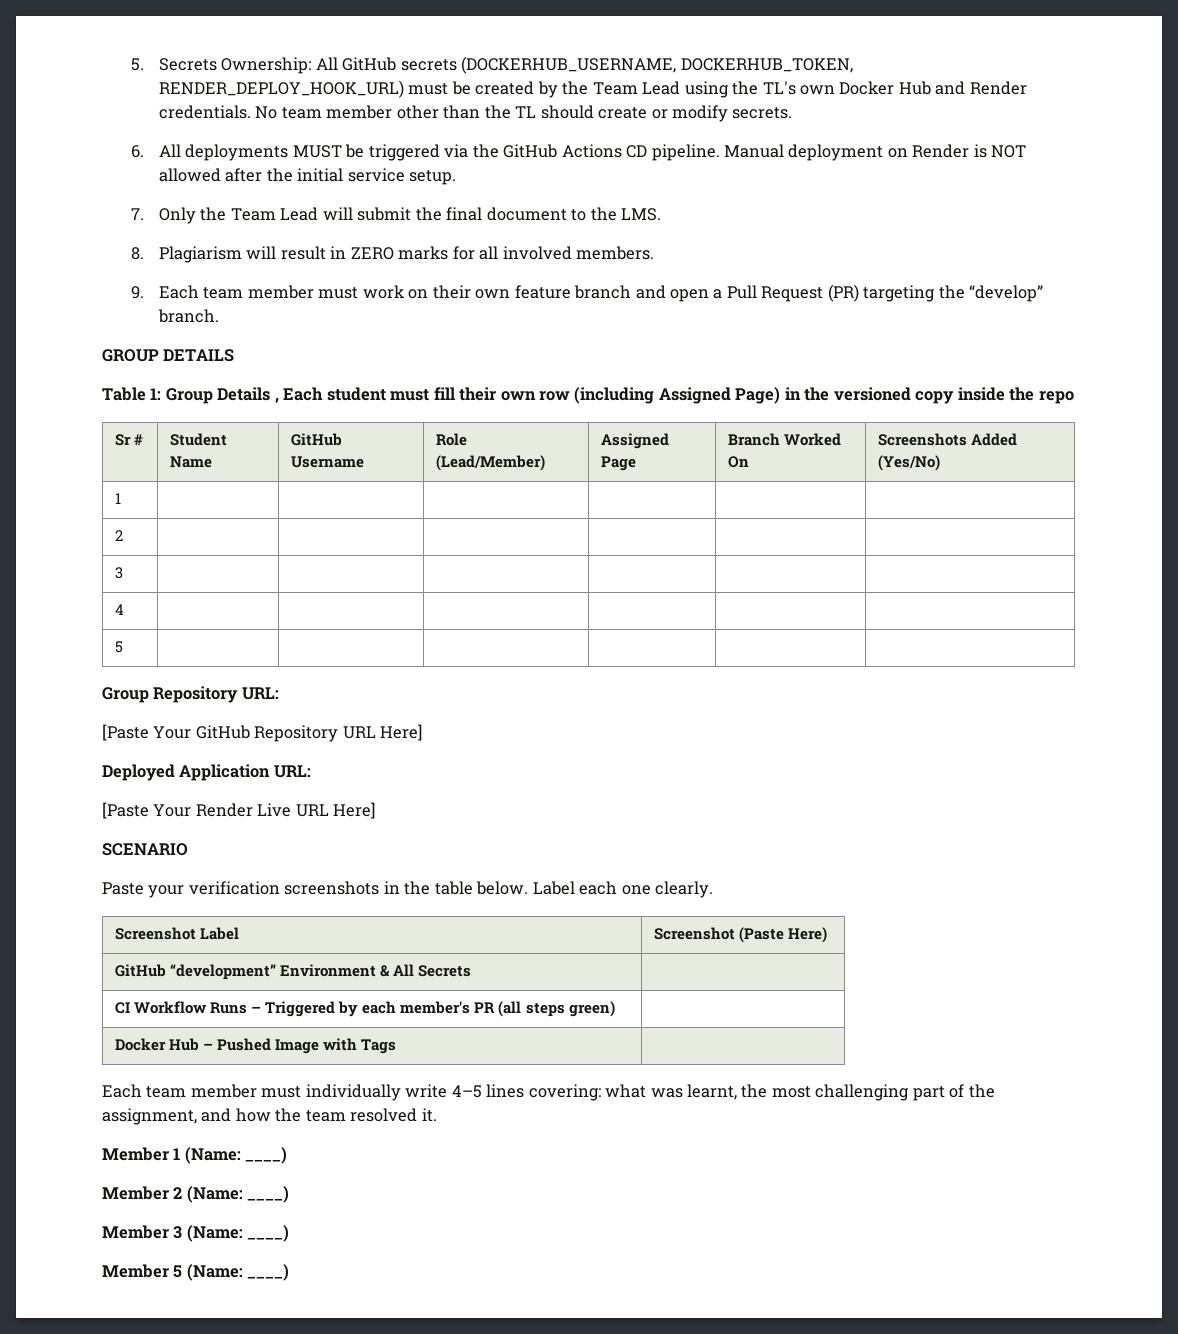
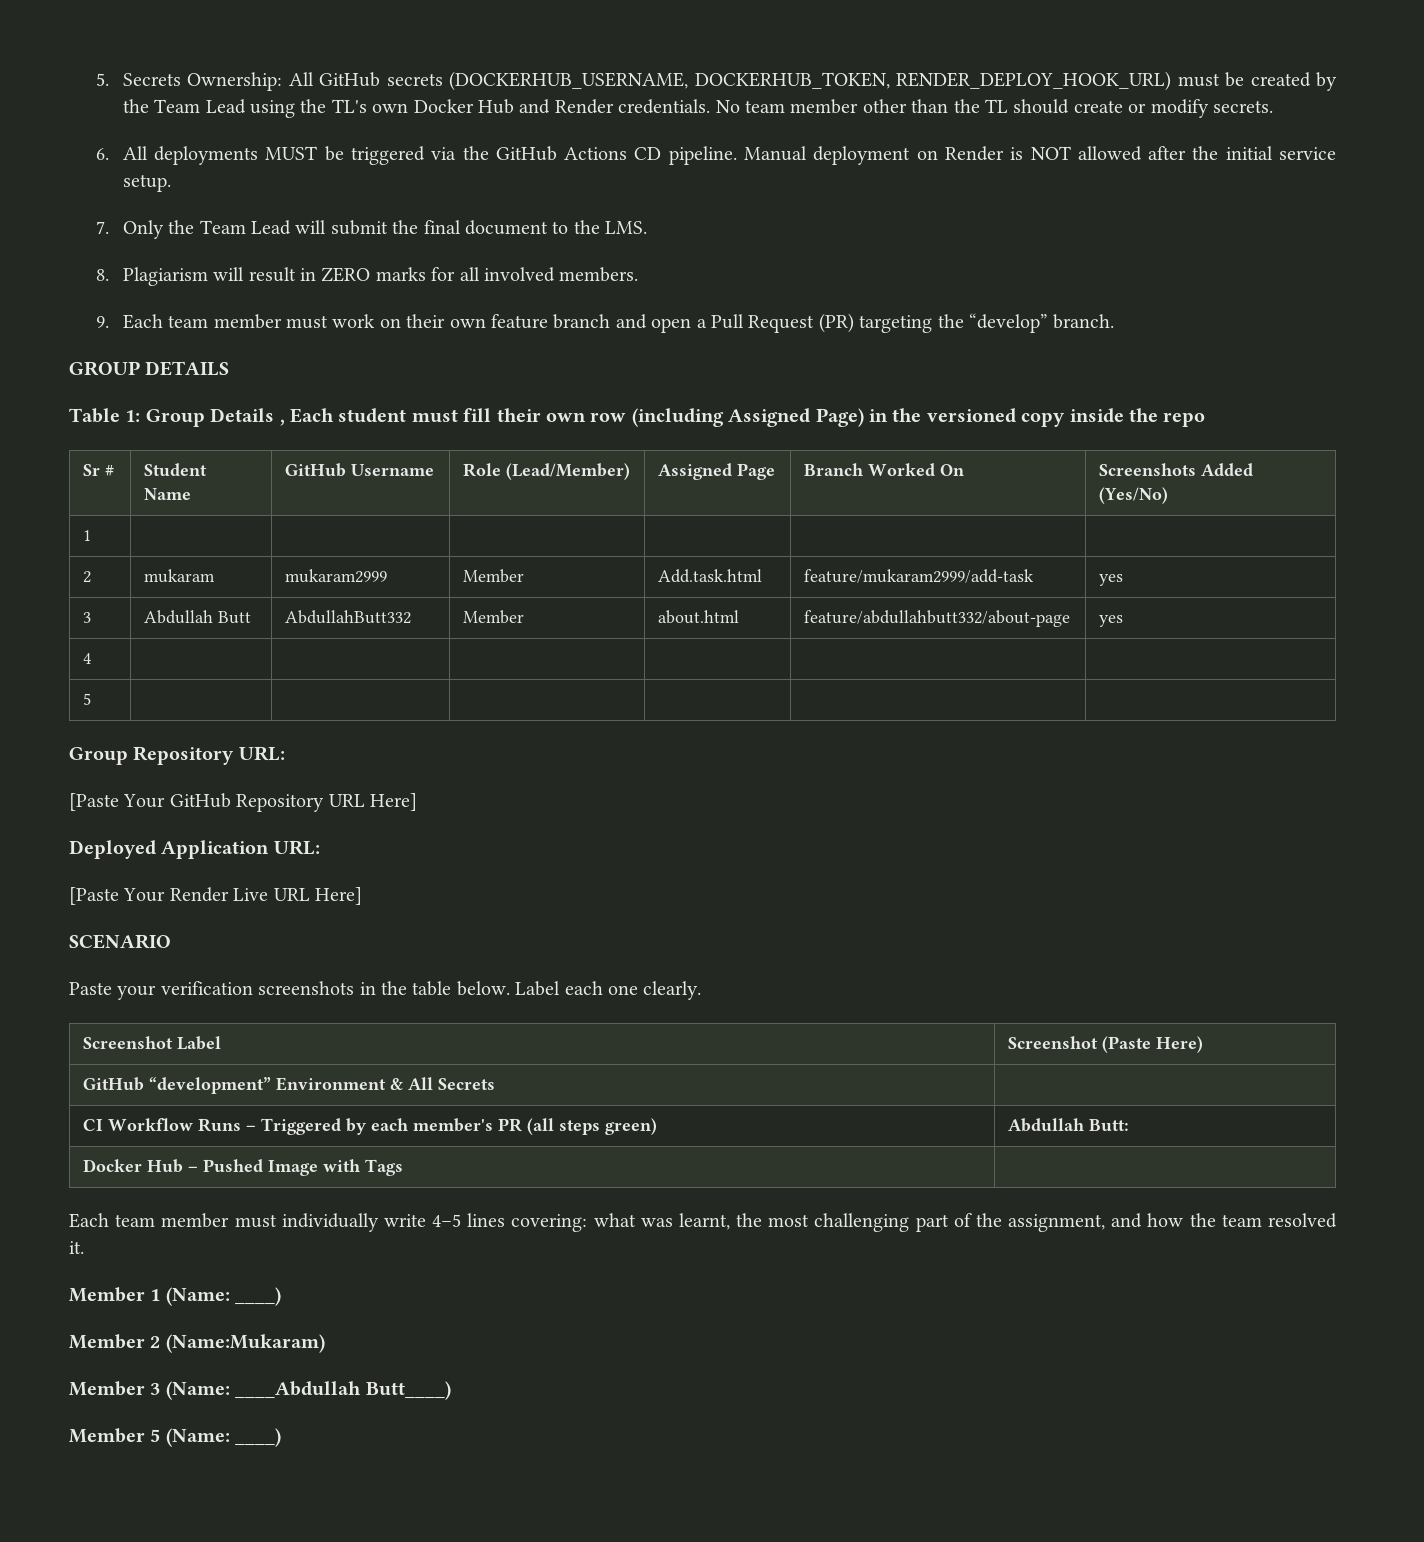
- 2 | | | | | |
- 3 | | | | | |
+ 2 | mukaram | mukaram2999 | Member | Add.task.html | feature/mukaram2999/add-task | yes
+ 3 | Abdullah Butt | AbdullahButt332 | Member | about.html | feature/abdullahbutt332/about-page | yes
- CI Workflow Runs – Triggered by each member's PR (all steps green) |
+ CI Workflow Runs – Triggered by each member's PR (all steps green) | Abdullah Butt:
- Member 2 (Name: ____)
+ Member 2 (Name:Mukaram)
- Member 3 (Name: ____)
+ Member 3 (Name: ____Abdullah Butt____)

